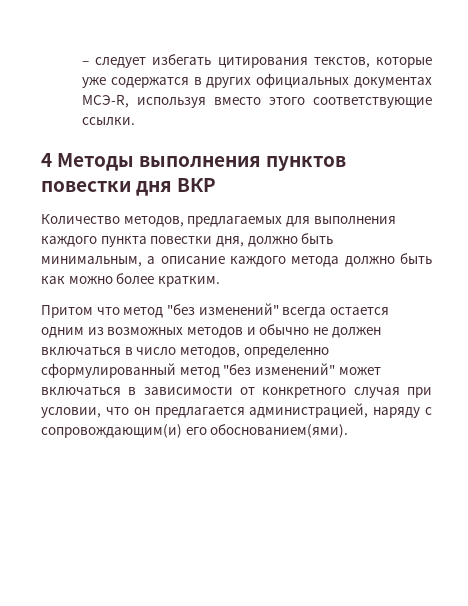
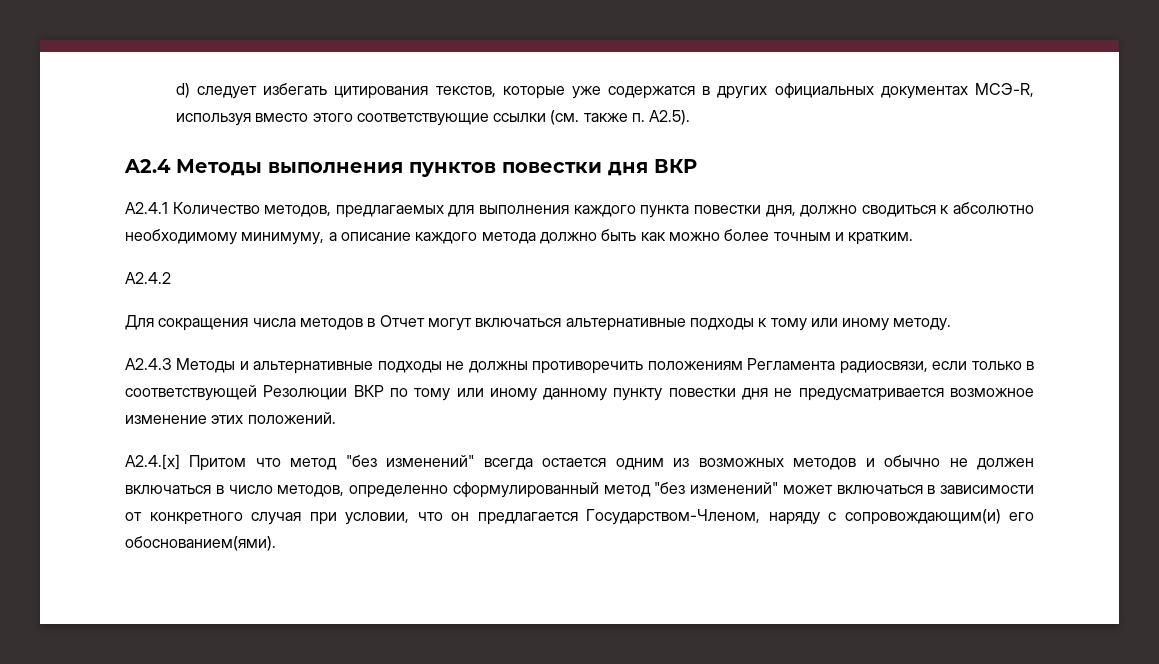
- – следует избегать цитирования текстов, которые уже содержатся в других официальных документах МСЭ-R, используя вместо этого соответствующие ссылки.
- 4 Методы выполнения пунктов повестки дня ВКР
+ d) следует избегать цитирования текстов, которые уже содержатся в других официальных документах МСЭ-R, используя вместо этого соответствующие ссылки (см. также п. А2.5).
+ A2.4 Методы выполнения пунктов повестки дня ВКР
- Количество методов, предлагаемых для выполнения каждого пункта повестки дня, должно быть минимальным, а описание каждого метода должно быть как можно более кратким.
+ A2.4.1 Количество методов, предлагаемых для выполнения каждого пункта повестки дня, должно сводиться к абсолютно необходимому минимуму, а описание каждого метода должно быть как можно более точным и кратким.
- Притом что метод "без изменений" всегда остается одним из возможных методов и обычно не должен включаться в число методов, определенно сформулированный метод "без изменений" может включаться в зависимости от конкретного случая при условии, что он предлагается администрацией, наряду с сопровождающим(и) его обоснованием(ями).
+ A2.4.2
+ Для сокращения числа методов в Отчет могут включаться альтернативные подходы к тому или иному методу.
+ A2.4.3 Методы и альтернативные подходы не должны противоречить положениям Регламента радиосвязи, если только в соответствующей Резолюции ВКР по тому или иному данному пункту повестки дня не предусматривается возможное изменение этих положений.
+ A2.4.[x] Притом что метод "без изменений" всегда остается одним из возможных методов и обычно не должен включаться в число методов, определенно сформулированный метод "без изменений" может включаться в зависимости от конкретного случая при условии, что он предлагается Государством-Членом, наряду с сопровождающим(и) его обоснованием(ями).

